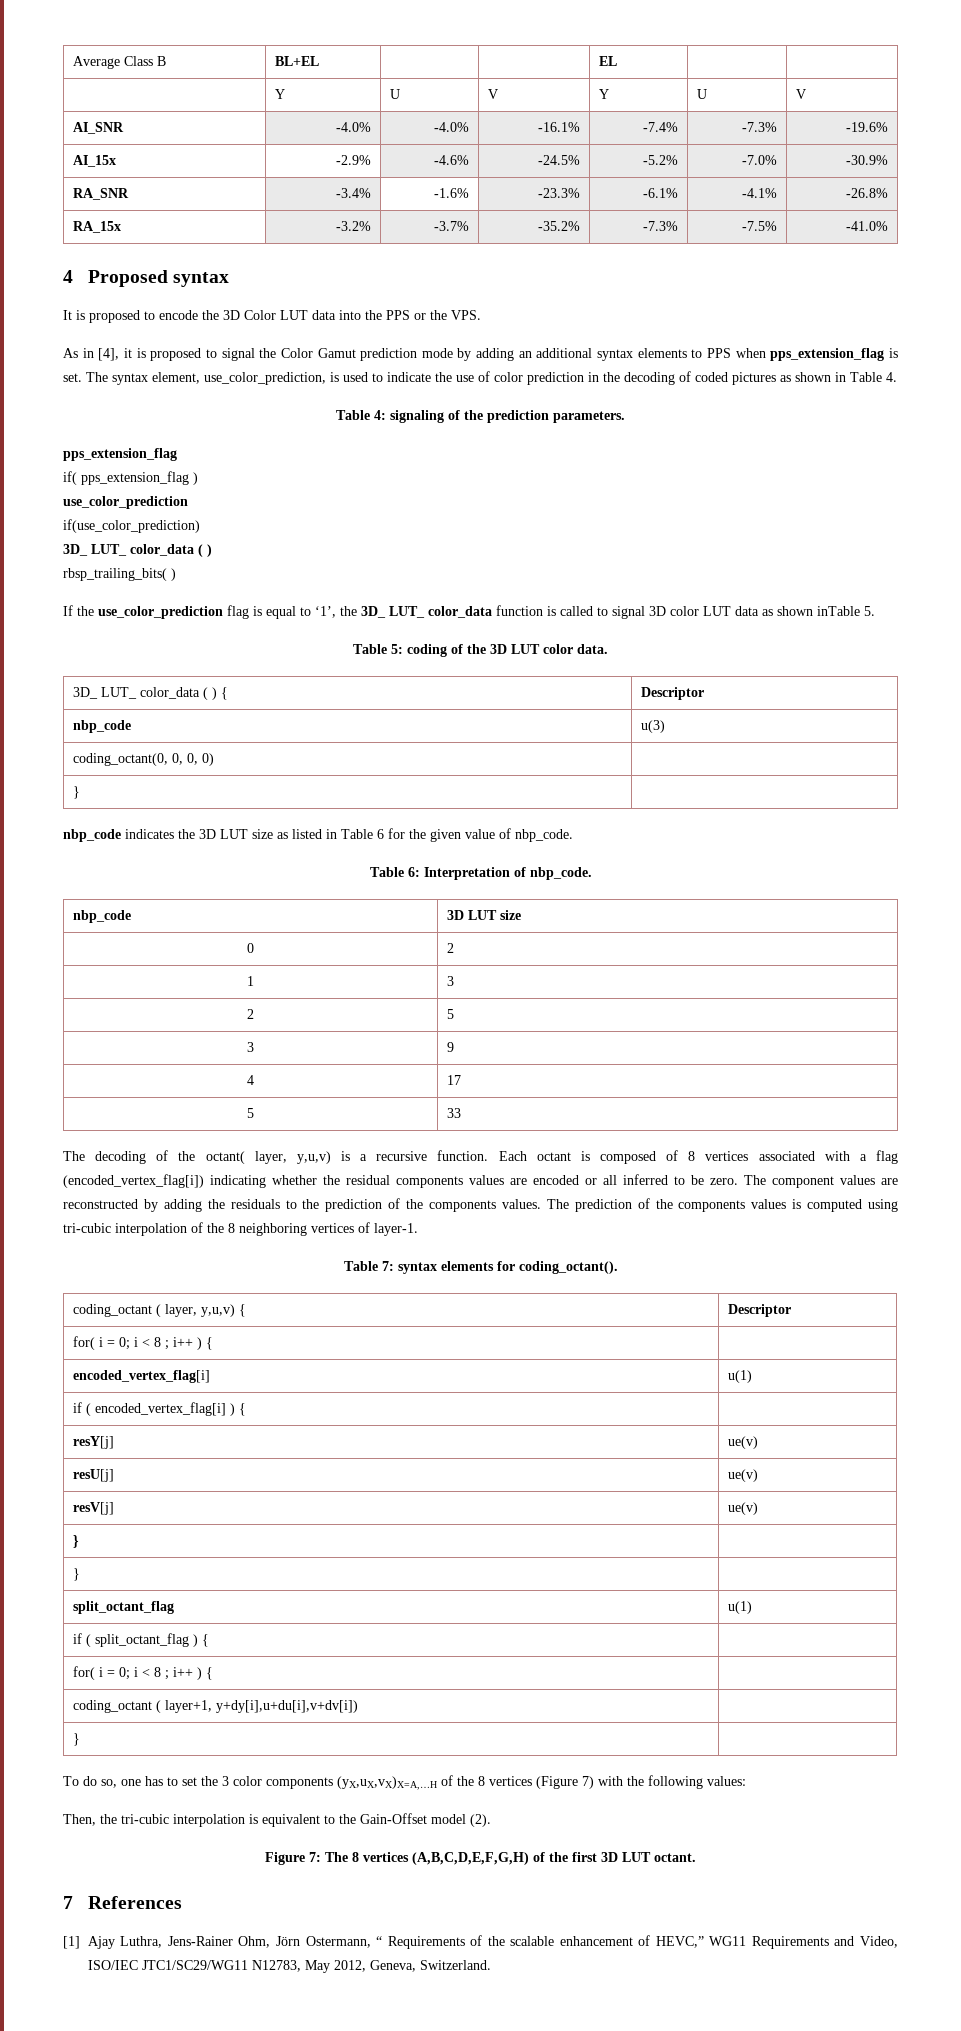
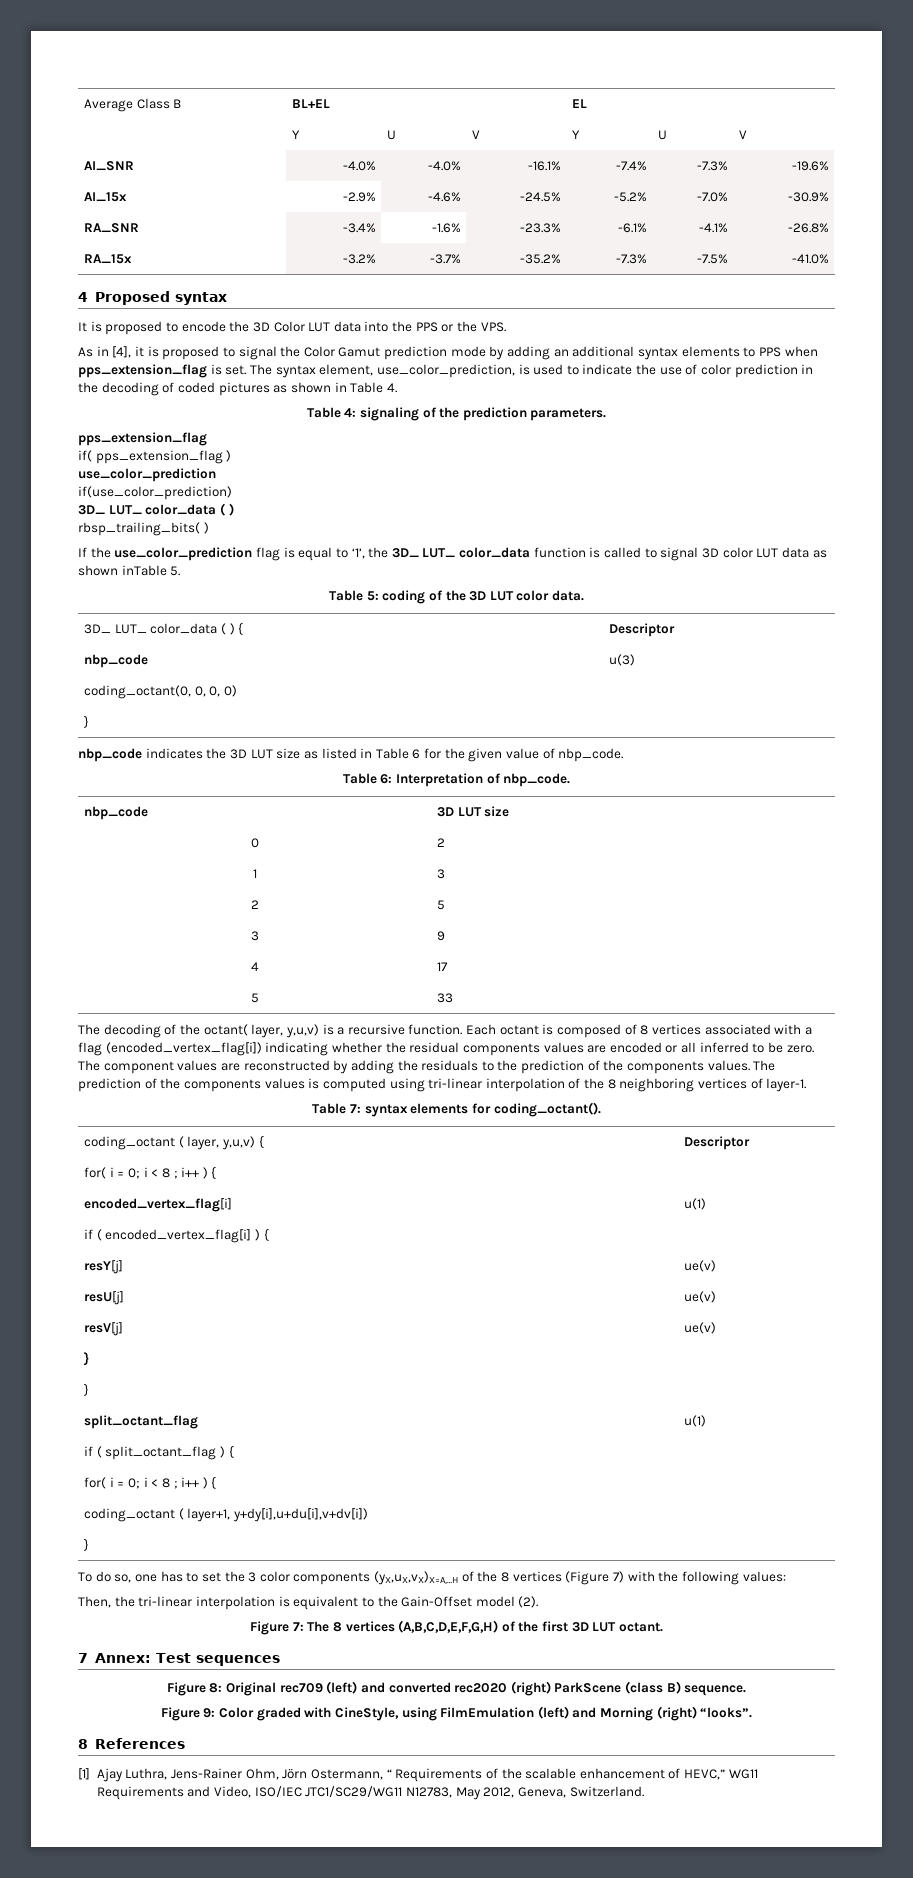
- The prediction of the components values is computed using tri-cubic interpolation of the 8 neighboring vertices of layer-1.
+ The prediction of the components values is computed using tri-linear interpolation of the 8 neighboring vertices of layer-1.
- Then, the tri-cubic interpolation is equivalent to the Gain-Offset model (2).
+ Then, the tri-linear interpolation is equivalent to the Gain-Offset model (2).
- 7 References
+ 7 Annex: Test sequences
+ Figure 8: Original rec709 (left) and converted rec2020 (right) ParkScene (class B) sequence.
+ Figure 9: Color graded with CineStyle, using FilmEmulation (left) and Morning (right) “looks”.
+ 8 References

